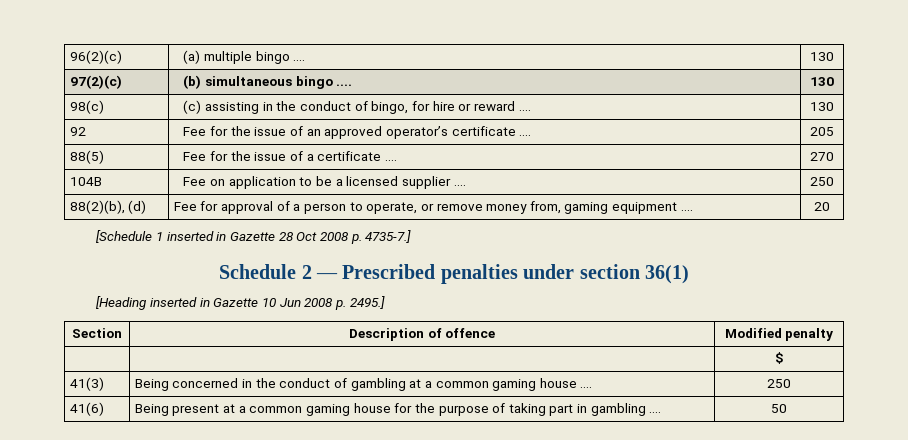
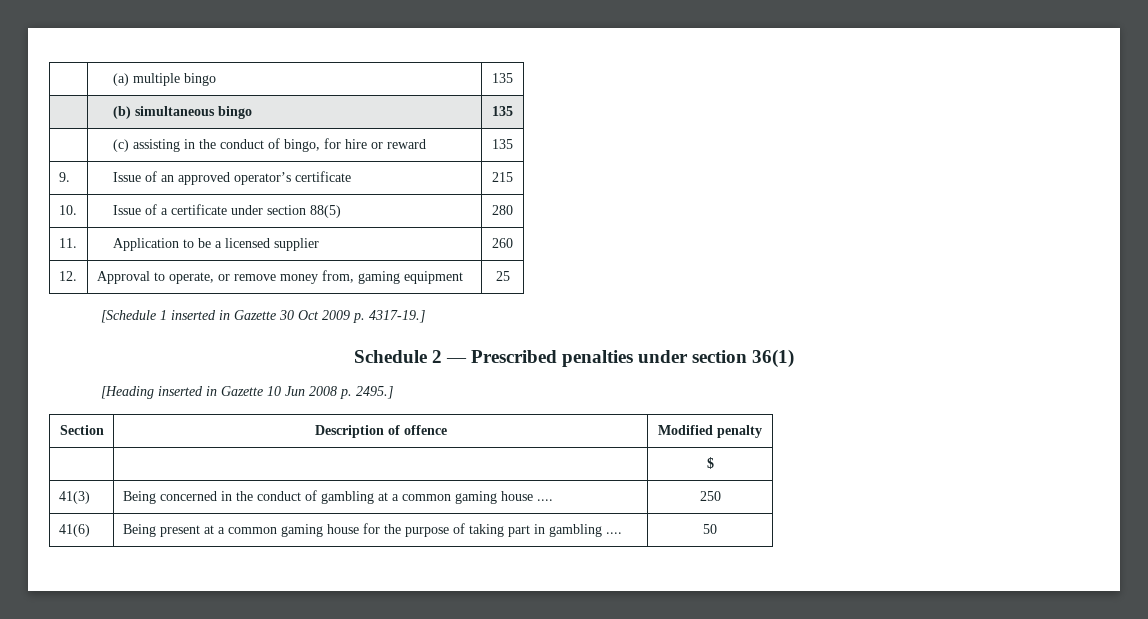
- 96(2)(c) | (a) multiple bingo .... | 130
- 97(2)(c) | (b) simultaneous bingo .... | 130
- 98(c) | (c) assisting in the conduct of bingo, for hire or reward .... | 130
- 92 | Fee for the issue of an approved operator’s certificate .... | 205
- 88(5) | Fee for the issue of a certificate .... | 270
- 104B | Fee on application to be a licensed supplier .... | 250
- 88(2)(b), (d) | Fee for approval of a person to operate, or remove money from, gaming equipment .... | 20
+ | (a) multiple bingo | 135
+ | (b) simultaneous bingo | 135
+ | (c) assisting in the conduct of bingo, for hire or reward | 135
+ 9. | Issue of an approved operator’s certificate | 215
+ 10. | Issue of a certificate under section 88(5) | 280
+ 11. | Application to be a licensed supplier | 260
+ 12. | Approval to operate, or remove money from, gaming equipment | 25
- [Schedule 1 inserted in Gazette 28 Oct 2008 p. 4735-7.]
+ [Schedule 1 inserted in Gazette 30 Oct 2009 p. 4317-19.]

